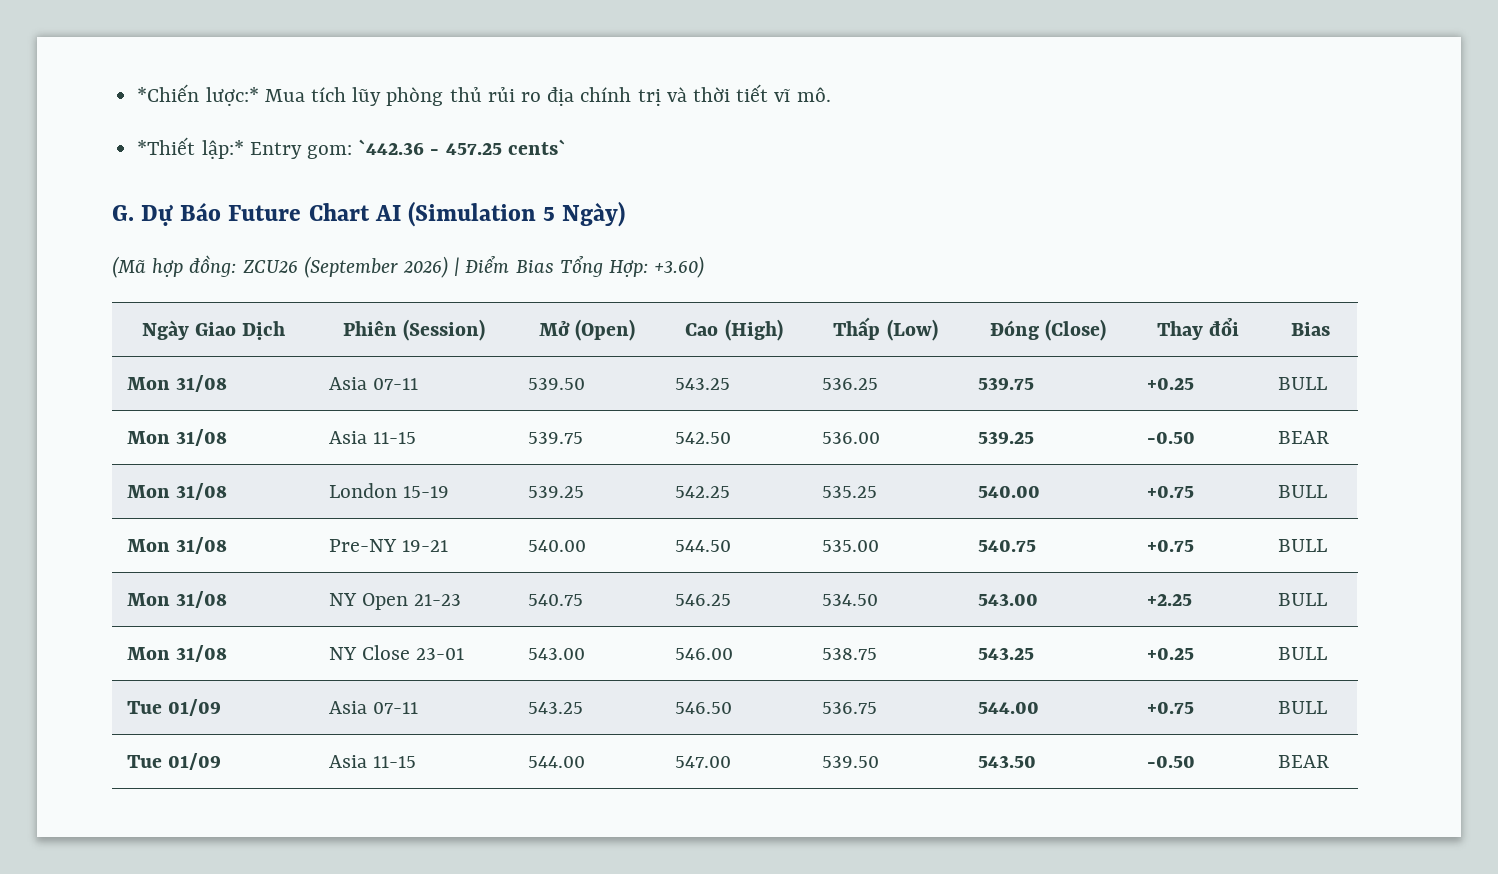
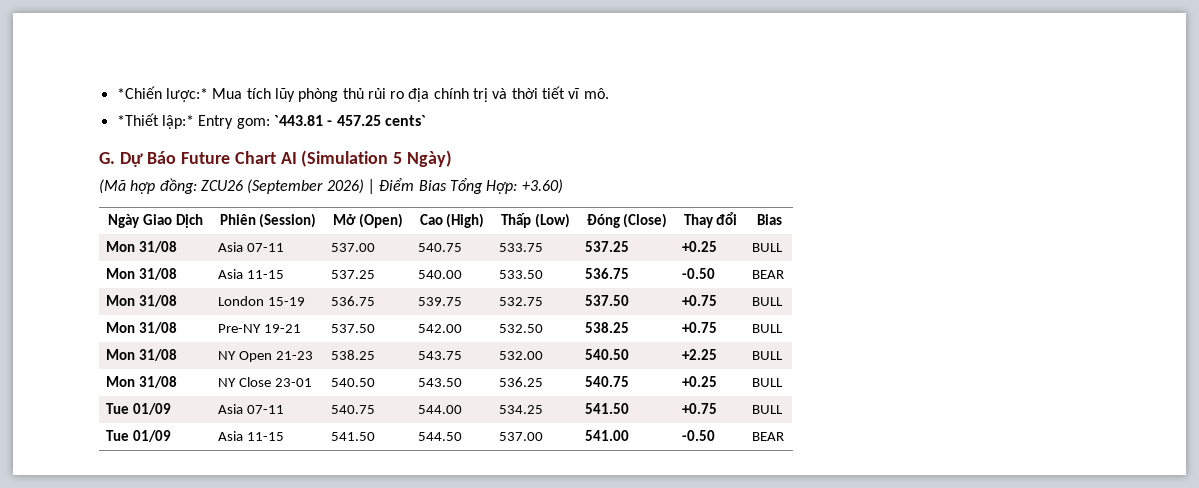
- *Thiết lập:* Entry gom: `442.36 - 457.25 cents`
+ *Thiết lập:* Entry gom: `443.81 - 457.25 cents`
- Mon 31/08 | Asia 07-11 | 539.50 | 543.25 | 536.25 | 539.75 | +0.25 | BULL
+ Mon 31/08 | Asia 07-11 | 537.00 | 540.75 | 533.75 | 537.25 | +0.25 | BULL
- Mon 31/08 | Asia 11-15 | 539.75 | 542.50 | 536.00 | 539.25 | -0.50 | BEAR
+ Mon 31/08 | Asia 11-15 | 537.25 | 540.00 | 533.50 | 536.75 | -0.50 | BEAR
- Mon 31/08 | London 15-19 | 539.25 | 542.25 | 535.25 | 540.00 | +0.75 | BULL
+ Mon 31/08 | London 15-19 | 536.75 | 539.75 | 532.75 | 537.50 | +0.75 | BULL
- Mon 31/08 | Pre-NY 19-21 | 540.00 | 544.50 | 535.00 | 540.75 | +0.75 | BULL
+ Mon 31/08 | Pre-NY 19-21 | 537.50 | 542.00 | 532.50 | 538.25 | +0.75 | BULL
- Mon 31/08 | NY Open 21-23 | 540.75 | 546.25 | 534.50 | 543.00 | +2.25 | BULL
+ Mon 31/08 | NY Open 21-23 | 538.25 | 543.75 | 532.00 | 540.50 | +2.25 | BULL
- Mon 31/08 | NY Close 23-01 | 543.00 | 546.00 | 538.75 | 543.25 | +0.25 | BULL
+ Mon 31/08 | NY Close 23-01 | 540.50 | 543.50 | 536.25 | 540.75 | +0.25 | BULL
- Tue 01/09 | Asia 07-11 | 543.25 | 546.50 | 536.75 | 544.00 | +0.75 | BULL
+ Tue 01/09 | Asia 07-11 | 540.75 | 544.00 | 534.25 | 541.50 | +0.75 | BULL
- Tue 01/09 | Asia 11-15 | 544.00 | 547.00 | 539.50 | 543.50 | -0.50 | BEAR
+ Tue 01/09 | Asia 11-15 | 541.50 | 544.50 | 537.00 | 541.00 | -0.50 | BEAR

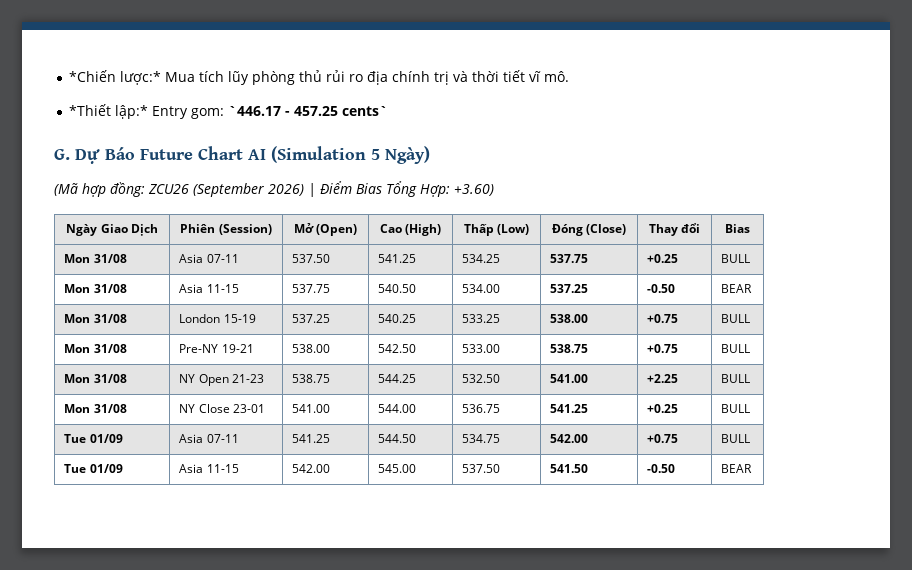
- *Thiết lập:* Entry gom: `443.81 - 457.25 cents`
+ *Thiết lập:* Entry gom: `446.17 - 457.25 cents`
- Mon 31/08 | Asia 07-11 | 537.00 | 540.75 | 533.75 | 537.25 | +0.25 | BULL
+ Mon 31/08 | Asia 07-11 | 537.50 | 541.25 | 534.25 | 537.75 | +0.25 | BULL
- Mon 31/08 | Asia 11-15 | 537.25 | 540.00 | 533.50 | 536.75 | -0.50 | BEAR
+ Mon 31/08 | Asia 11-15 | 537.75 | 540.50 | 534.00 | 537.25 | -0.50 | BEAR
- Mon 31/08 | London 15-19 | 536.75 | 539.75 | 532.75 | 537.50 | +0.75 | BULL
+ Mon 31/08 | London 15-19 | 537.25 | 540.25 | 533.25 | 538.00 | +0.75 | BULL
- Mon 31/08 | Pre-NY 19-21 | 537.50 | 542.00 | 532.50 | 538.25 | +0.75 | BULL
+ Mon 31/08 | Pre-NY 19-21 | 538.00 | 542.50 | 533.00 | 538.75 | +0.75 | BULL
- Mon 31/08 | NY Open 21-23 | 538.25 | 543.75 | 532.00 | 540.50 | +2.25 | BULL
+ Mon 31/08 | NY Open 21-23 | 538.75 | 544.25 | 532.50 | 541.00 | +2.25 | BULL
- Mon 31/08 | NY Close 23-01 | 540.50 | 543.50 | 536.25 | 540.75 | +0.25 | BULL
+ Mon 31/08 | NY Close 23-01 | 541.00 | 544.00 | 536.75 | 541.25 | +0.25 | BULL
- Tue 01/09 | Asia 07-11 | 540.75 | 544.00 | 534.25 | 541.50 | +0.75 | BULL
+ Tue 01/09 | Asia 07-11 | 541.25 | 544.50 | 534.75 | 542.00 | +0.75 | BULL
- Tue 01/09 | Asia 11-15 | 541.50 | 544.50 | 537.00 | 541.00 | -0.50 | BEAR
+ Tue 01/09 | Asia 11-15 | 542.00 | 545.00 | 537.50 | 541.50 | -0.50 | BEAR

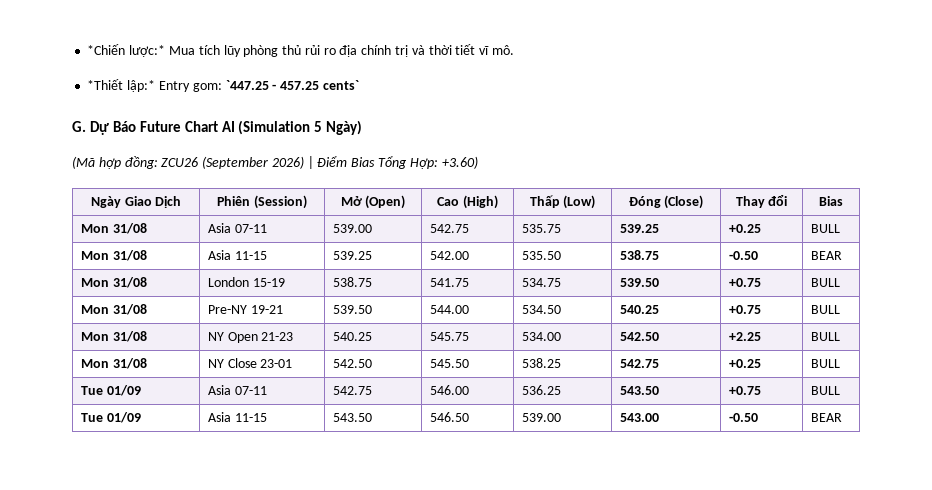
- *Thiết lập:* Entry gom: `446.17 - 457.25 cents`
+ *Thiết lập:* Entry gom: `447.25 - 457.25 cents`
- Mon 31/08 | Asia 07-11 | 537.50 | 541.25 | 534.25 | 537.75 | +0.25 | BULL
+ Mon 31/08 | Asia 07-11 | 539.00 | 542.75 | 535.75 | 539.25 | +0.25 | BULL
- Mon 31/08 | Asia 11-15 | 537.75 | 540.50 | 534.00 | 537.25 | -0.50 | BEAR
+ Mon 31/08 | Asia 11-15 | 539.25 | 542.00 | 535.50 | 538.75 | -0.50 | BEAR
- Mon 31/08 | London 15-19 | 537.25 | 540.25 | 533.25 | 538.00 | +0.75 | BULL
+ Mon 31/08 | London 15-19 | 538.75 | 541.75 | 534.75 | 539.50 | +0.75 | BULL
- Mon 31/08 | Pre-NY 19-21 | 538.00 | 542.50 | 533.00 | 538.75 | +0.75 | BULL
+ Mon 31/08 | Pre-NY 19-21 | 539.50 | 544.00 | 534.50 | 540.25 | +0.75 | BULL
- Mon 31/08 | NY Open 21-23 | 538.75 | 544.25 | 532.50 | 541.00 | +2.25 | BULL
+ Mon 31/08 | NY Open 21-23 | 540.25 | 545.75 | 534.00 | 542.50 | +2.25 | BULL
- Mon 31/08 | NY Close 23-01 | 541.00 | 544.00 | 536.75 | 541.25 | +0.25 | BULL
+ Mon 31/08 | NY Close 23-01 | 542.50 | 545.50 | 538.25 | 542.75 | +0.25 | BULL
- Tue 01/09 | Asia 07-11 | 541.25 | 544.50 | 534.75 | 542.00 | +0.75 | BULL
+ Tue 01/09 | Asia 07-11 | 542.75 | 546.00 | 536.25 | 543.50 | +0.75 | BULL
- Tue 01/09 | Asia 11-15 | 542.00 | 545.00 | 537.50 | 541.50 | -0.50 | BEAR
+ Tue 01/09 | Asia 11-15 | 543.50 | 546.50 | 539.00 | 543.00 | -0.50 | BEAR

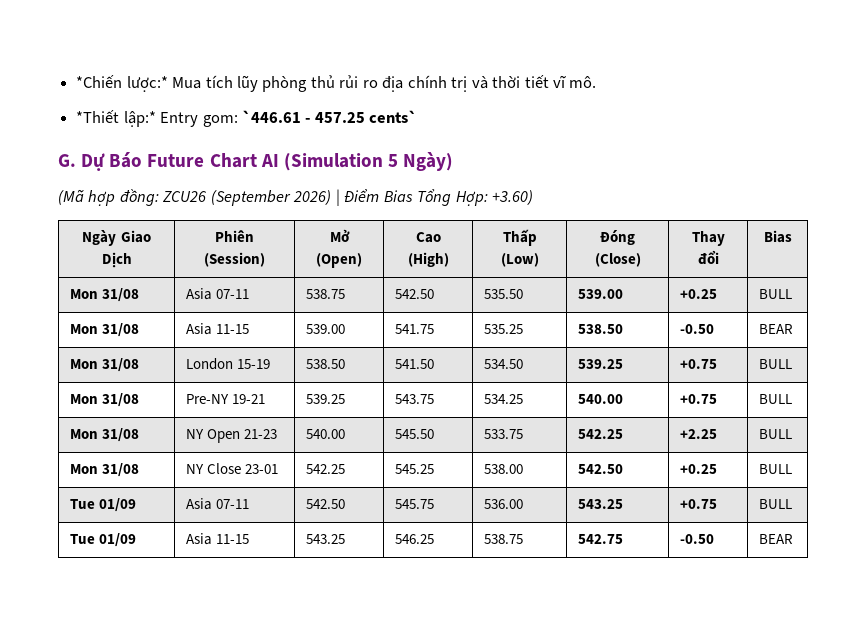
- *Thiết lập:* Entry gom: `447.25 - 457.25 cents`
+ *Thiết lập:* Entry gom: `446.61 - 457.25 cents`
- Mon 31/08 | Asia 07-11 | 539.00 | 542.75 | 535.75 | 539.25 | +0.25 | BULL
+ Mon 31/08 | Asia 07-11 | 538.75 | 542.50 | 535.50 | 539.00 | +0.25 | BULL
- Mon 31/08 | Asia 11-15 | 539.25 | 542.00 | 535.50 | 538.75 | -0.50 | BEAR
+ Mon 31/08 | Asia 11-15 | 539.00 | 541.75 | 535.25 | 538.50 | -0.50 | BEAR
- Mon 31/08 | London 15-19 | 538.75 | 541.75 | 534.75 | 539.50 | +0.75 | BULL
+ Mon 31/08 | London 15-19 | 538.50 | 541.50 | 534.50 | 539.25 | +0.75 | BULL
- Mon 31/08 | Pre-NY 19-21 | 539.50 | 544.00 | 534.50 | 540.25 | +0.75 | BULL
+ Mon 31/08 | Pre-NY 19-21 | 539.25 | 543.75 | 534.25 | 540.00 | +0.75 | BULL
- Mon 31/08 | NY Open 21-23 | 540.25 | 545.75 | 534.00 | 542.50 | +2.25 | BULL
+ Mon 31/08 | NY Open 21-23 | 540.00 | 545.50 | 533.75 | 542.25 | +2.25 | BULL
- Mon 31/08 | NY Close 23-01 | 542.50 | 545.50 | 538.25 | 542.75 | +0.25 | BULL
+ Mon 31/08 | NY Close 23-01 | 542.25 | 545.25 | 538.00 | 542.50 | +0.25 | BULL
- Tue 01/09 | Asia 07-11 | 542.75 | 546.00 | 536.25 | 543.50 | +0.75 | BULL
+ Tue 01/09 | Asia 07-11 | 542.50 | 545.75 | 536.00 | 543.25 | +0.75 | BULL
- Tue 01/09 | Asia 11-15 | 543.50 | 546.50 | 539.00 | 543.00 | -0.50 | BEAR
+ Tue 01/09 | Asia 11-15 | 543.25 | 546.25 | 538.75 | 542.75 | -0.50 | BEAR

